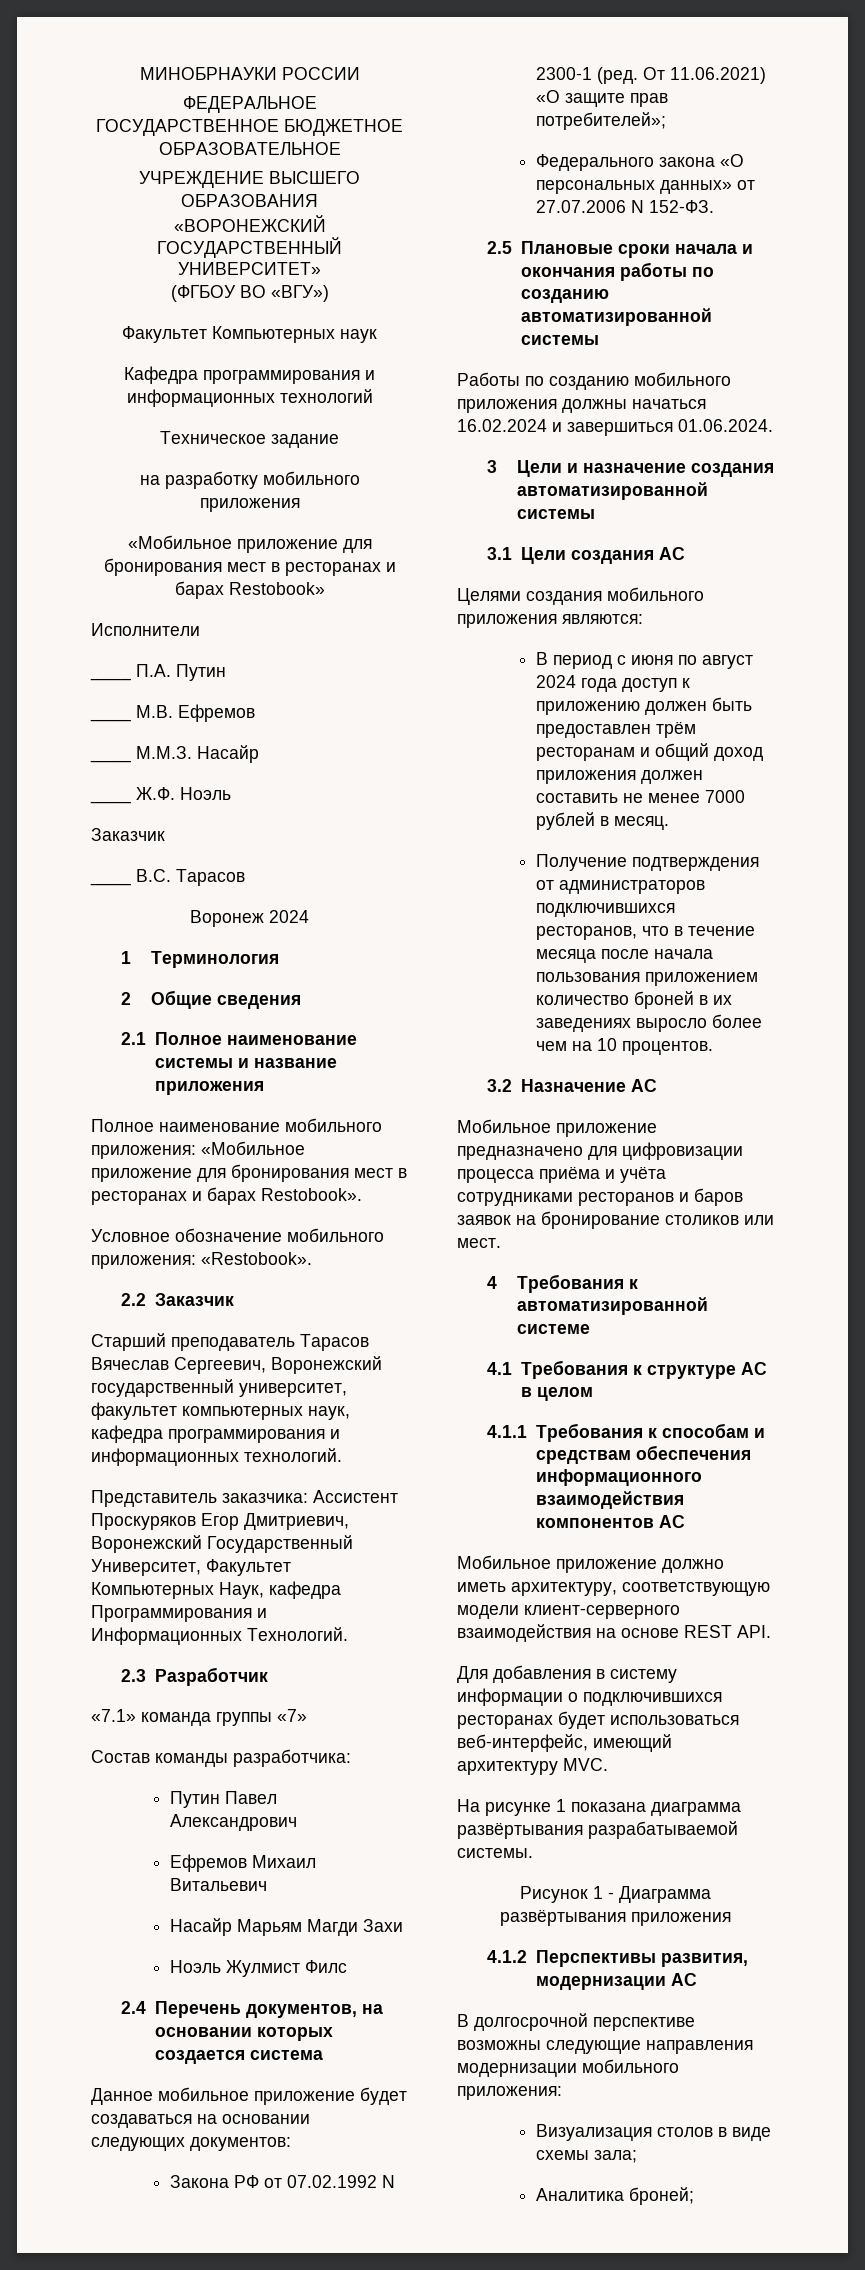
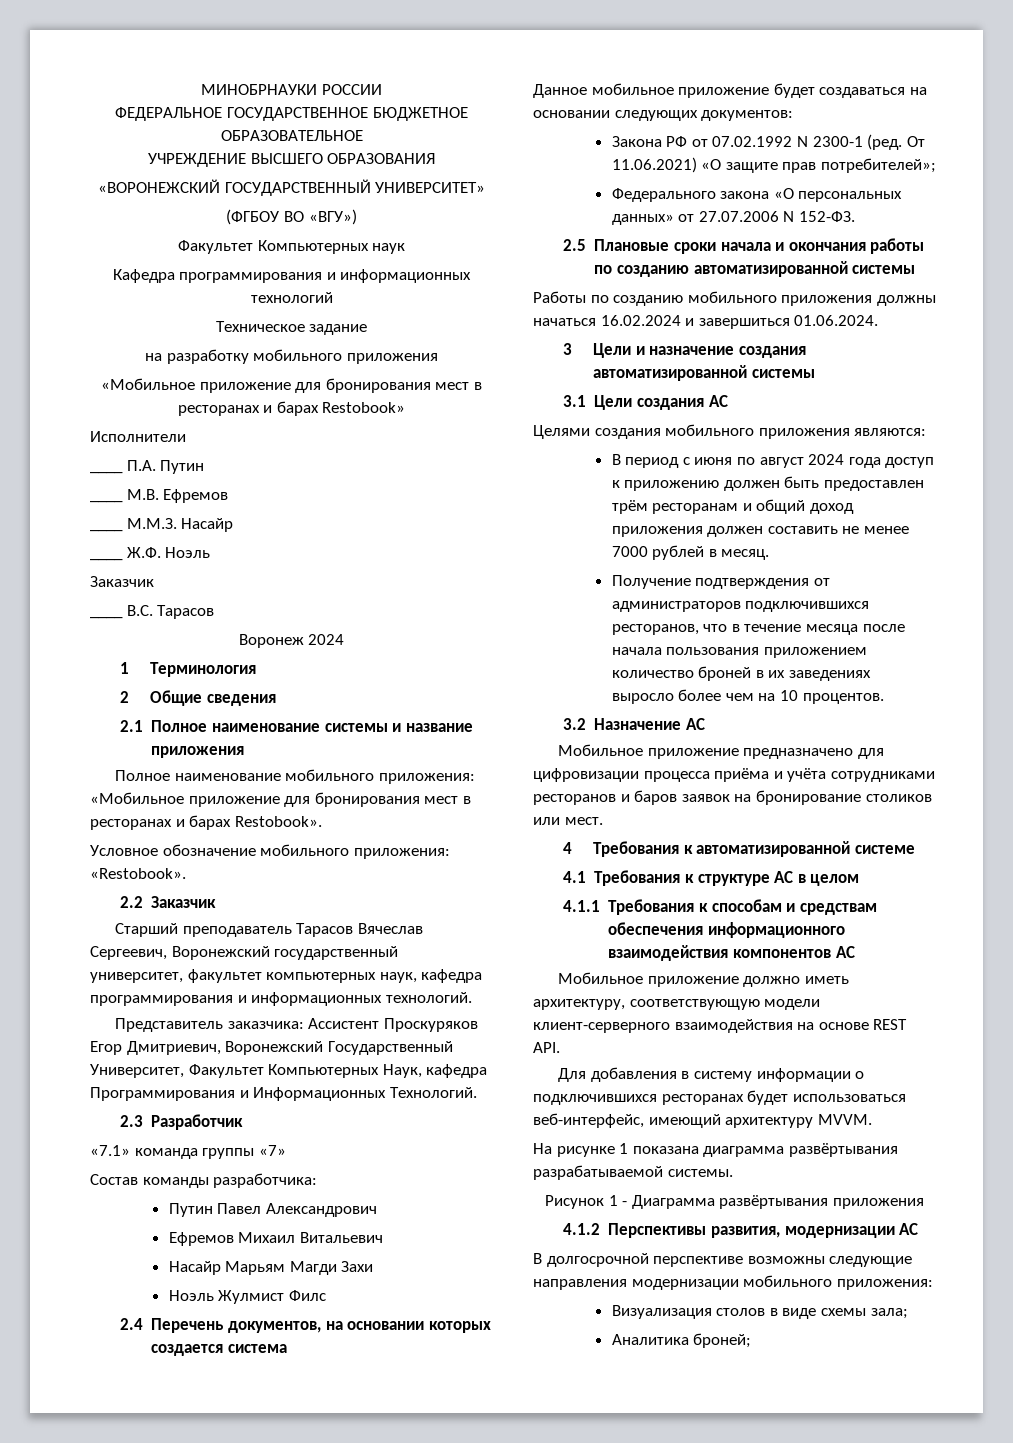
- Для добавления в систему информации о подключившихся ресторанах будет использоваться веб-интерфейс, имеющий архитектуру MVC.
+ Для добавления в систему информации о подключившихся ресторанах будет использоваться веб-интерфейс, имеющий архитектуру MVVM.

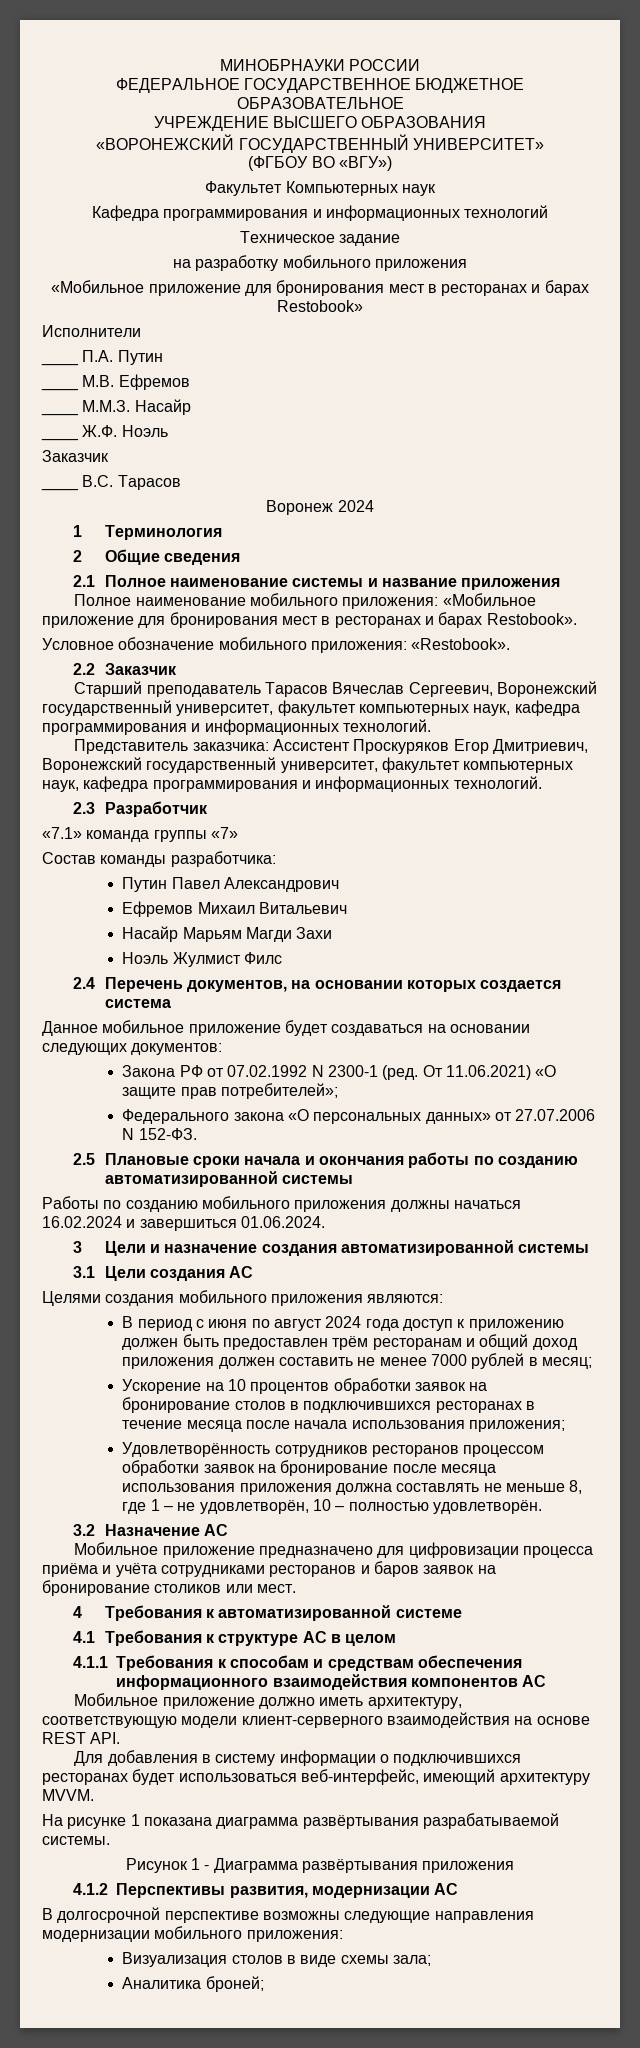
- Представитель заказчика: Ассистент Проскуряков Егор Дмитриевич, Воронежский Государственный Университет, Факультет Компьютерных Наук, кафедра Программирования и Информационных Технологий.
+ Представитель заказчика: Ассистент Проскуряков Егор Дмитриевич, Воронежский государственный университет, факультет компьютерных наук, кафедра программирования и информационных технологий.
- В период с июня по август 2024 года доступ к приложению должен быть предоставлен трём ресторанам и общий доход приложения должен составить не менее 7000 рублей в месяц.
- Получение подтверждения от администраторов подключившихся ресторанов, что в течение месяца после начала пользования приложением количество броней в их заведениях выросло более чем на 10 процентов.
+ В период с июня по август 2024 года доступ к приложению должен быть предоставлен трём ресторанам и общий доход приложения должен составить не менее 7000 рублей в месяц;
+ Ускорение на 10 процентов обработки заявок на бронирование столов в подключившихся ресторанах в течение месяца после начала использования приложения;
+ Удовлетворённость сотрудников ресторанов процессом обработки заявок на бронирование после месяца использования приложения должна составлять не меньше 8, где 1 – не удовлетворён, 10 – полностью удовлетворён.

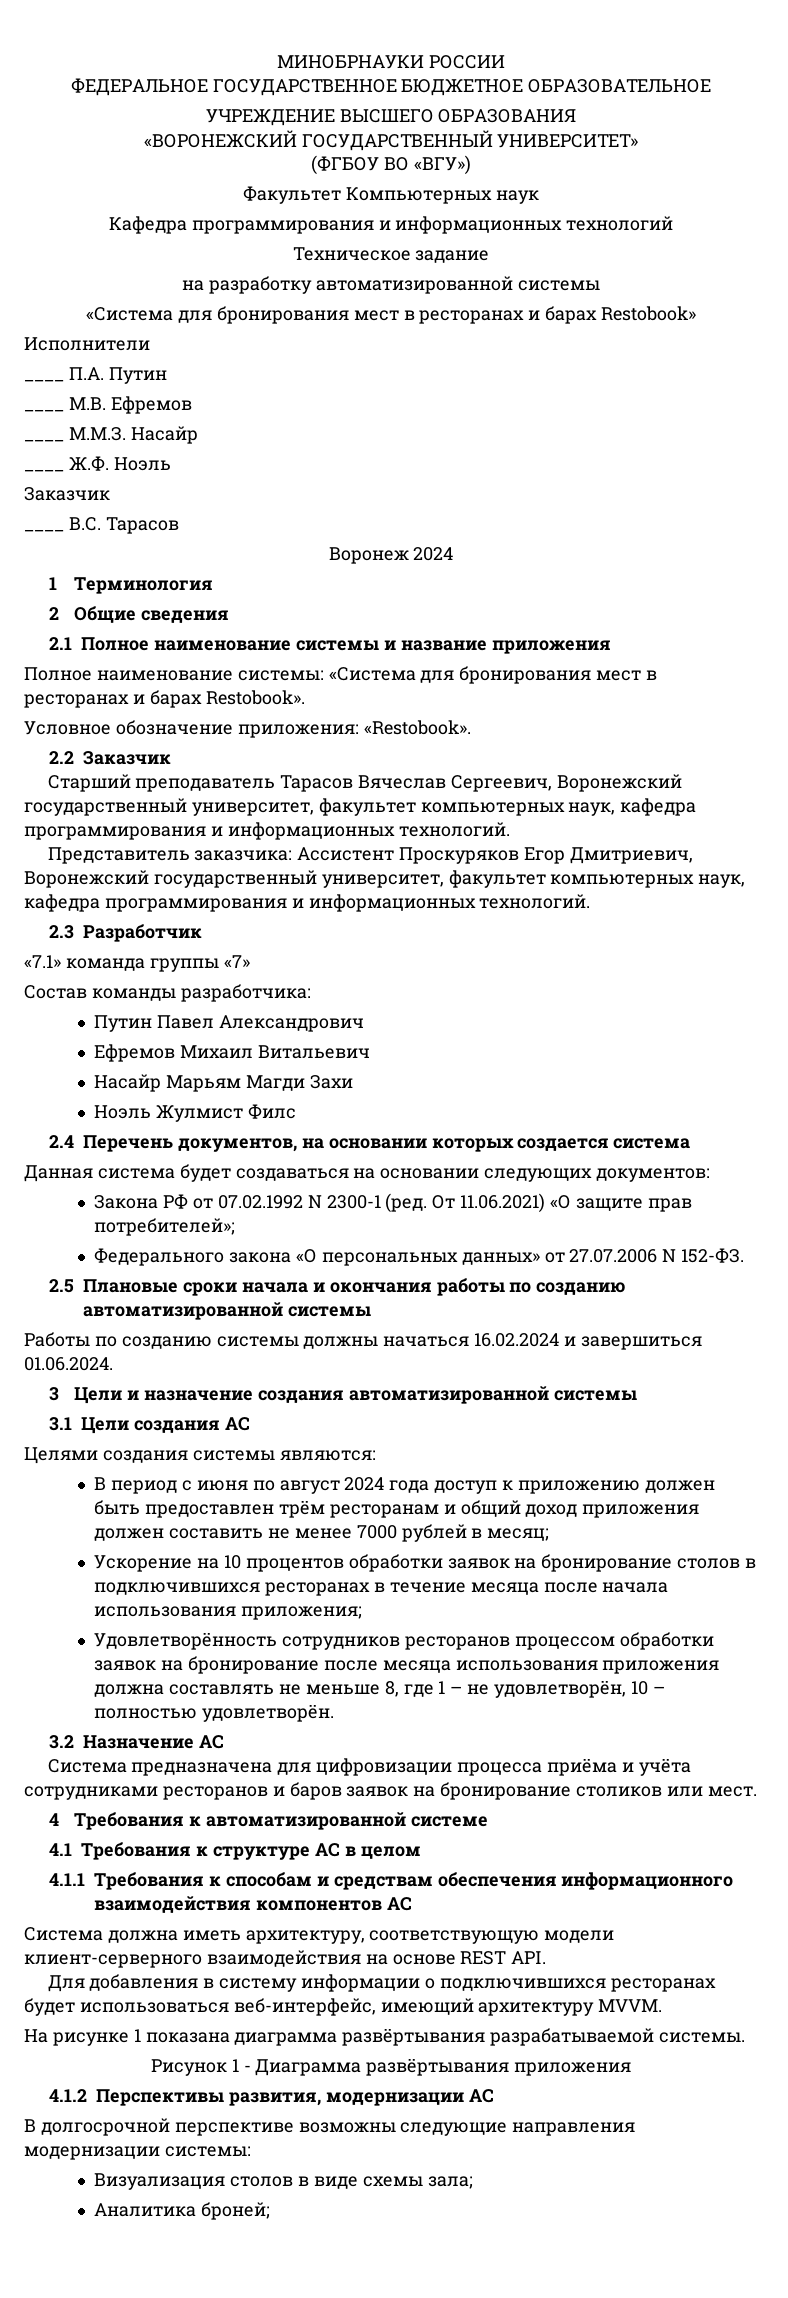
- на разработку мобильного приложения
- «Мобильное приложение для бронирования мест в ресторанах и барах Restobook»
+ на разработку автоматизированной системы
+ «Система для бронирования мест в ресторанах и барах Restobook»
- Полное наименование мобильного приложения: «Мобильное приложение для бронирования мест в ресторанах и барах Restobook».
+ Полное наименование системы: «Система для бронирования мест в ресторанах и барах Restobook».
- Условное обозначение мобильного приложения: «Restobook».
+ Условное обозначение приложения: «Restobook».
- Данное мобильное приложение будет создаваться на основании следующих документов:
+ Данная система будет создаваться на основании следующих документов:
- Работы по созданию мобильного приложения должны начаться 16.02.2024 и завершиться 01.06.2024.
+ Работы по созданию системы должны начаться 16.02.2024 и завершиться 01.06.2024.
- Целями создания мобильного приложения являются:
+ Целями создания системы являются:
- Мобильное приложение предназначено для цифровизации процесса приёма и учёта сотрудниками ресторанов и баров заявок на бронирование столиков или мест.
+ Система предназначена для цифровизации процесса приёма и учёта сотрудниками ресторанов и баров заявок на бронирование столиков или мест.
- Мобильное приложение должно иметь архитектуру, соответствующую модели клиент-серверного взаимодействия на основе REST API.
+ Система должна иметь архитектуру, соответствующую модели клиент-серверного взаимодействия на основе REST API.
- В долгосрочной перспективе возможны следующие направления модернизации мобильного приложения:
+ В долгосрочной перспективе возможны следующие направления модернизации системы:

